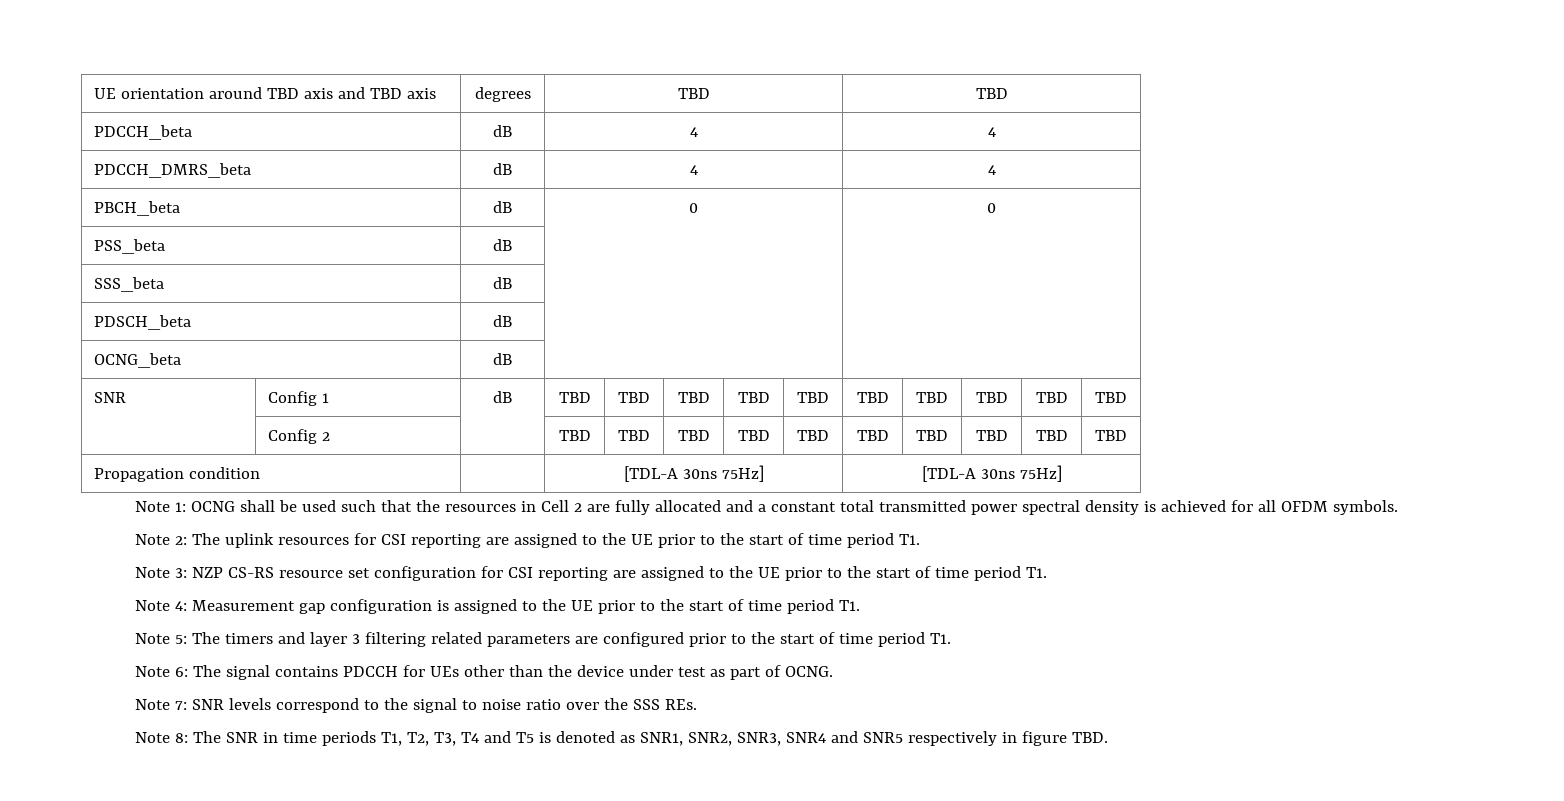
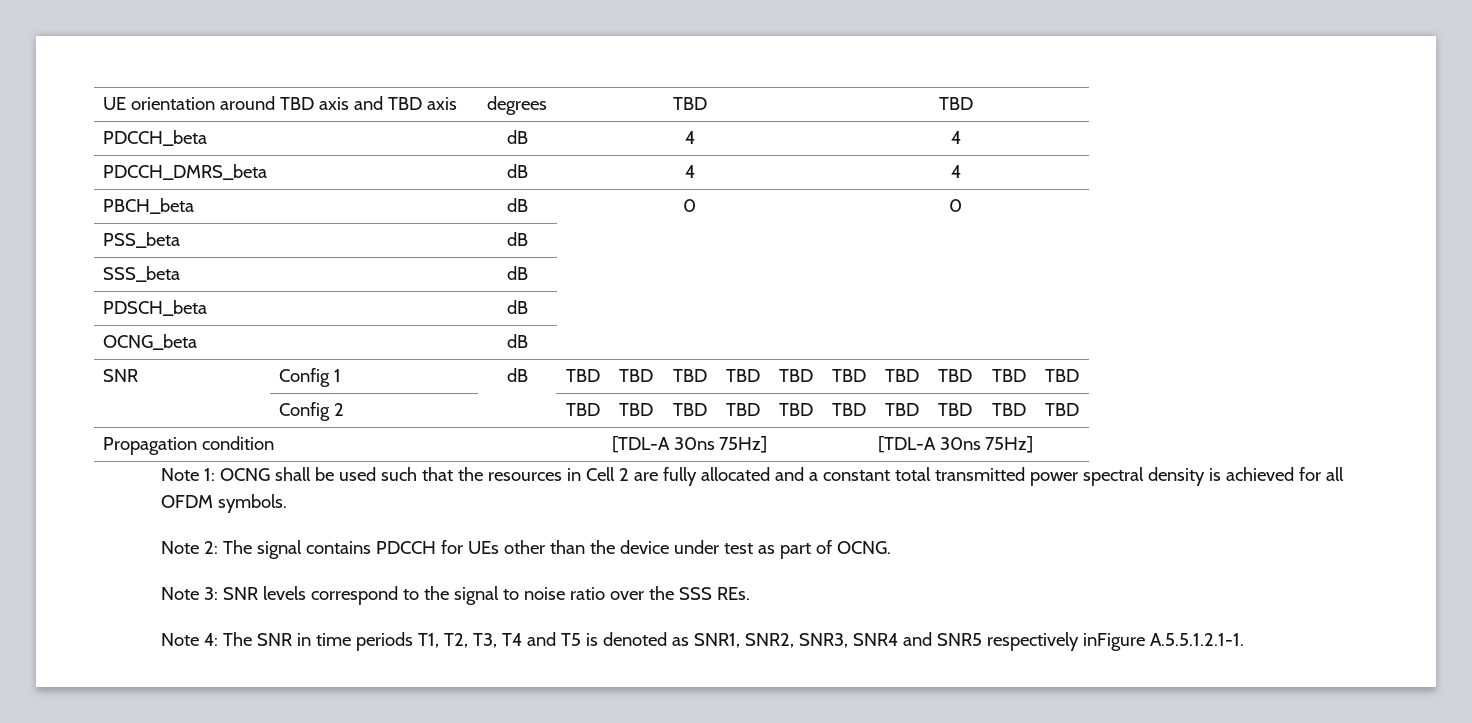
- Note 2: The uplink resources for CSI reporting are assigned to the UE prior to the start of time period T1.
- Note 3: NZP CS-RS resource set configuration for CSI reporting are assigned to the UE prior to the start of time period T1.
- Note 4: Measurement gap configuration is assigned to the UE prior to the start of time period T1.
- Note 5: The timers and layer 3 filtering related parameters are configured prior to the start of time period T1.
- Note 6: The signal contains PDCCH for UEs other than the device under test as part of OCNG.
+ Note 2: The signal contains PDCCH for UEs other than the device under test as part of OCNG.
- Note 7: SNR levels correspond to the signal to noise ratio over the SSS REs.
+ Note 3: SNR levels correspond to the signal to noise ratio over the SSS REs.
- Note 8: The SNR in time periods T1, T2, T3, T4 and T5 is denoted as SNR1, SNR2, SNR3, SNR4 and SNR5 respectively in figure TBD.
+ Note 4: The SNR in time periods T1, T2, T3, T4 and T5 is denoted as SNR1, SNR2, SNR3, SNR4 and SNR5 respectively inFigure A.5.5.1.2.1-1.

